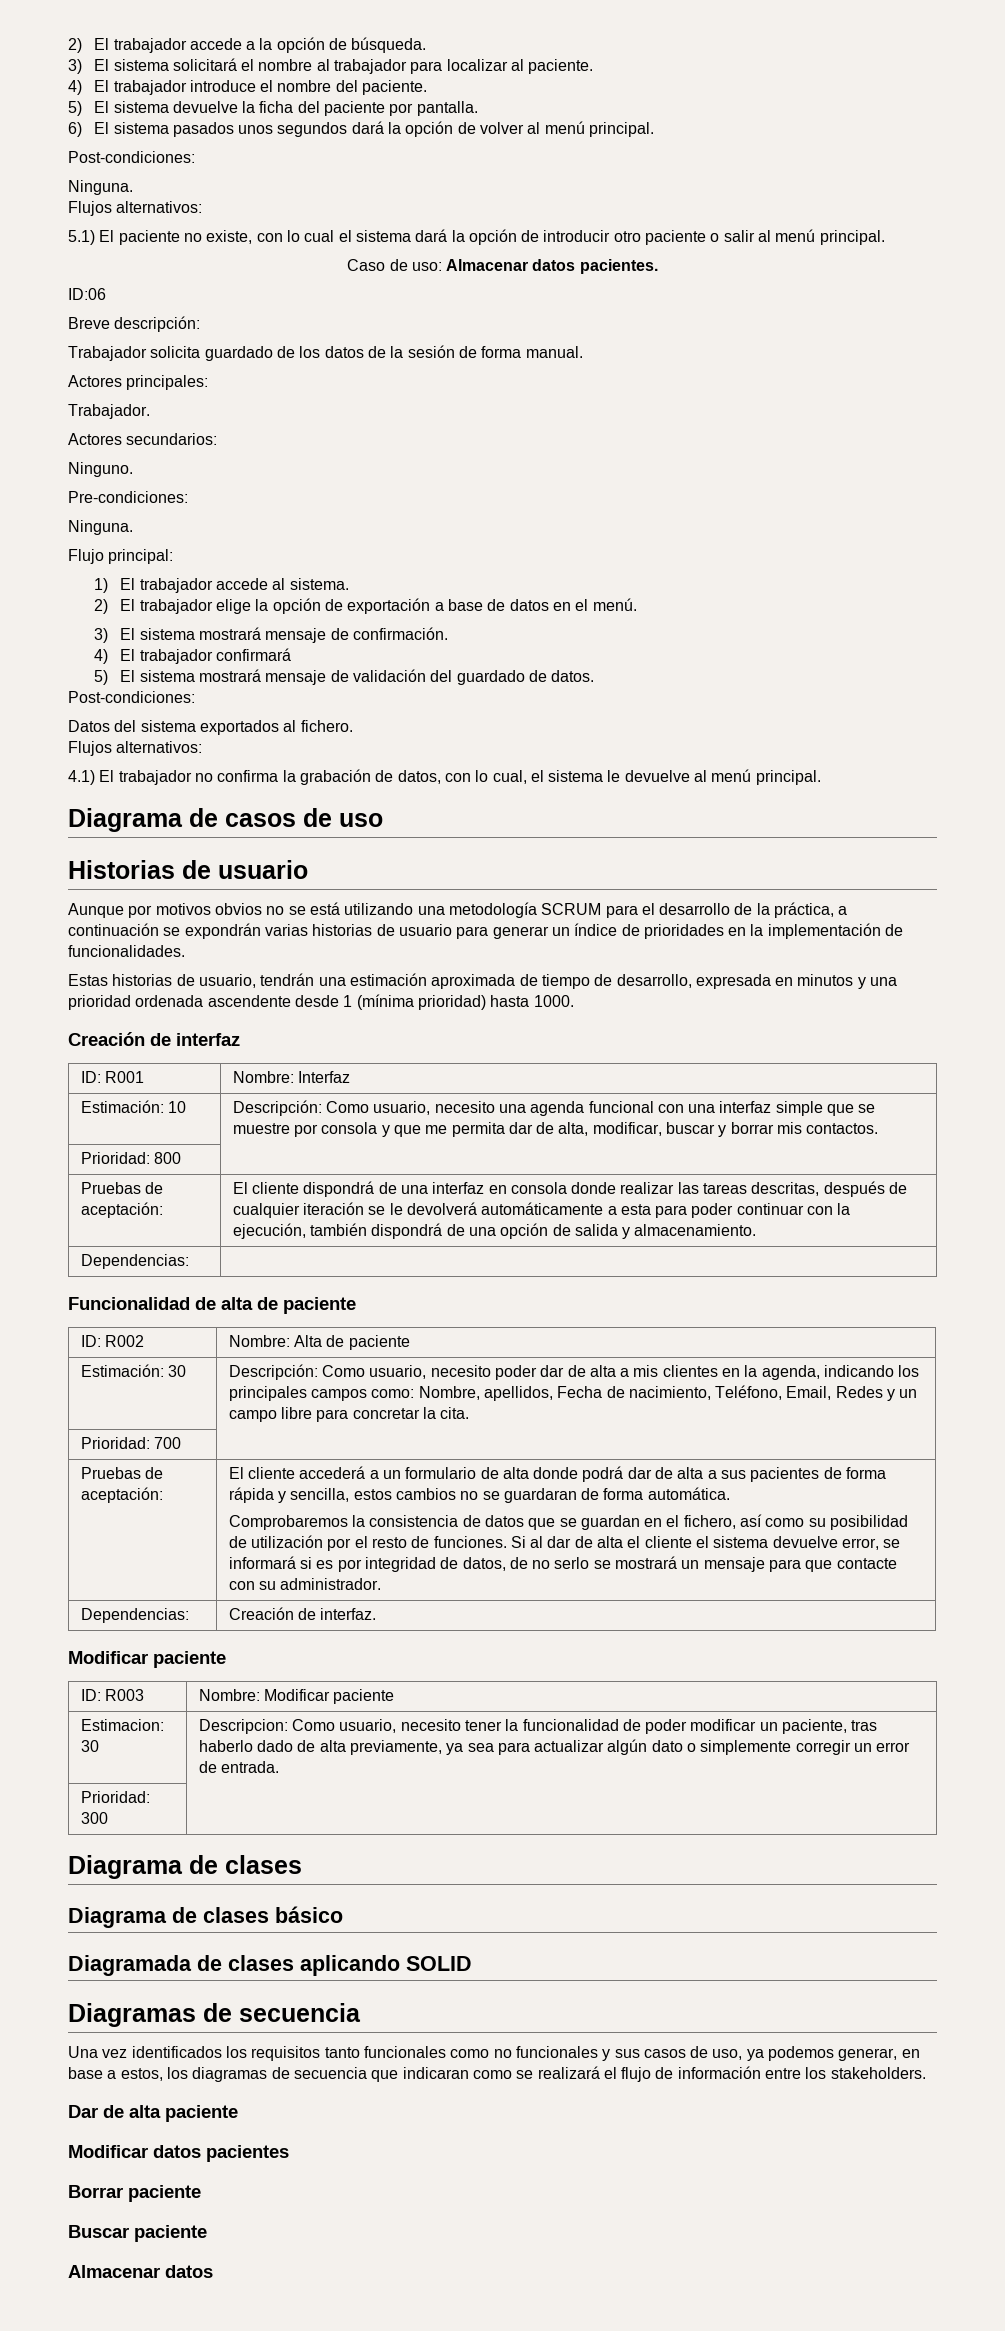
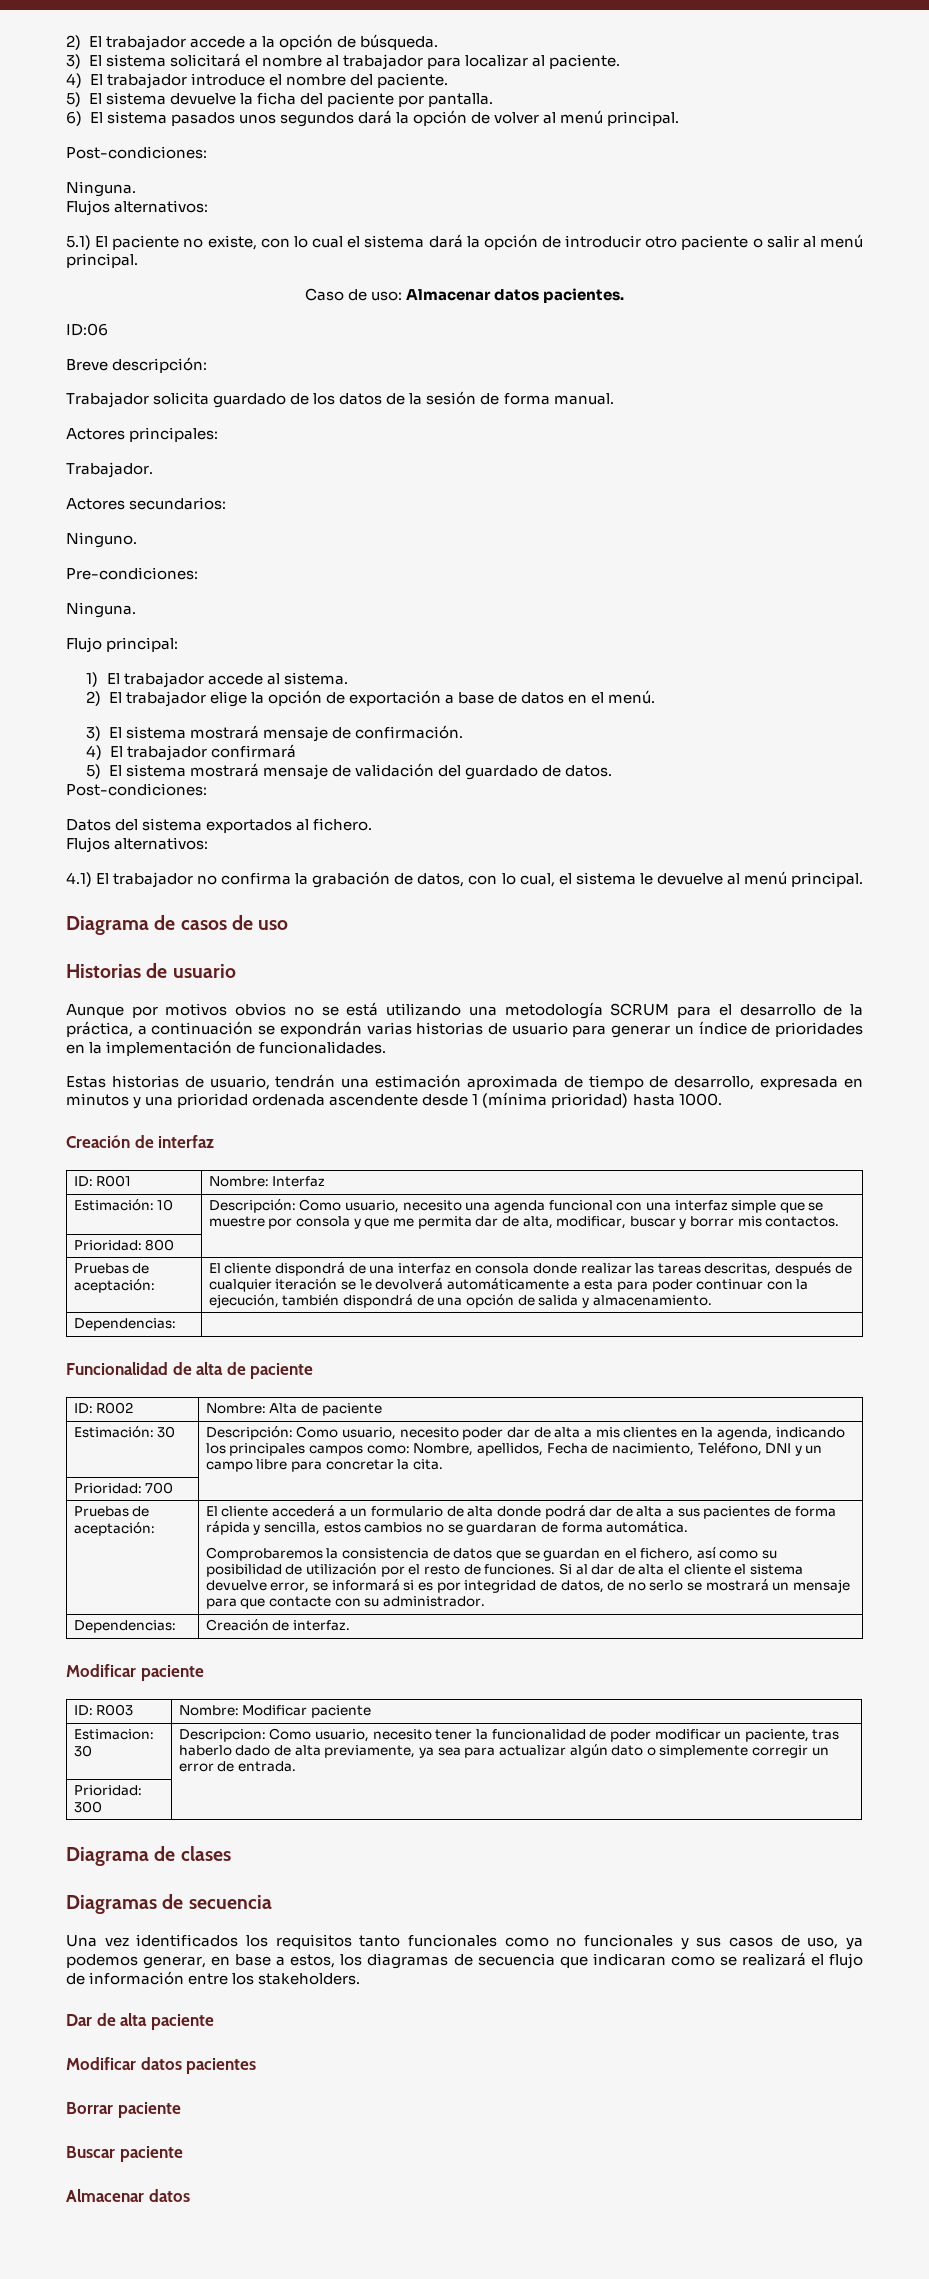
- Estimación: 30 | Descripción: Como usuario, necesito poder dar de alta a mis clientes en la agenda, indicando los principales campos como: Nombre, apellidos, Fecha de nacimiento, Teléfono, Email, Redes y un campo libre para concretar la cita.
+ Estimación: 30 | Descripción: Como usuario, necesito poder dar de alta a mis clientes en la agenda, indicando los principales campos como: Nombre, apellidos, Fecha de nacimiento, Teléfono, DNI y un campo libre para concretar la cita.
- Diagrama de clases básico
- Diagramada de clases aplicando SOLID

